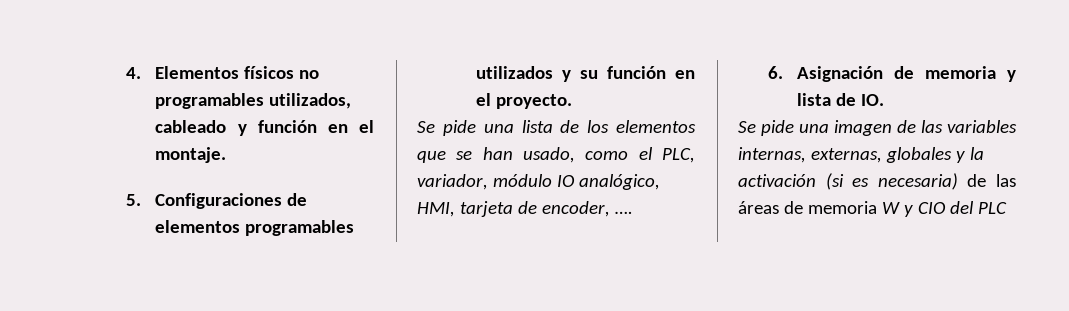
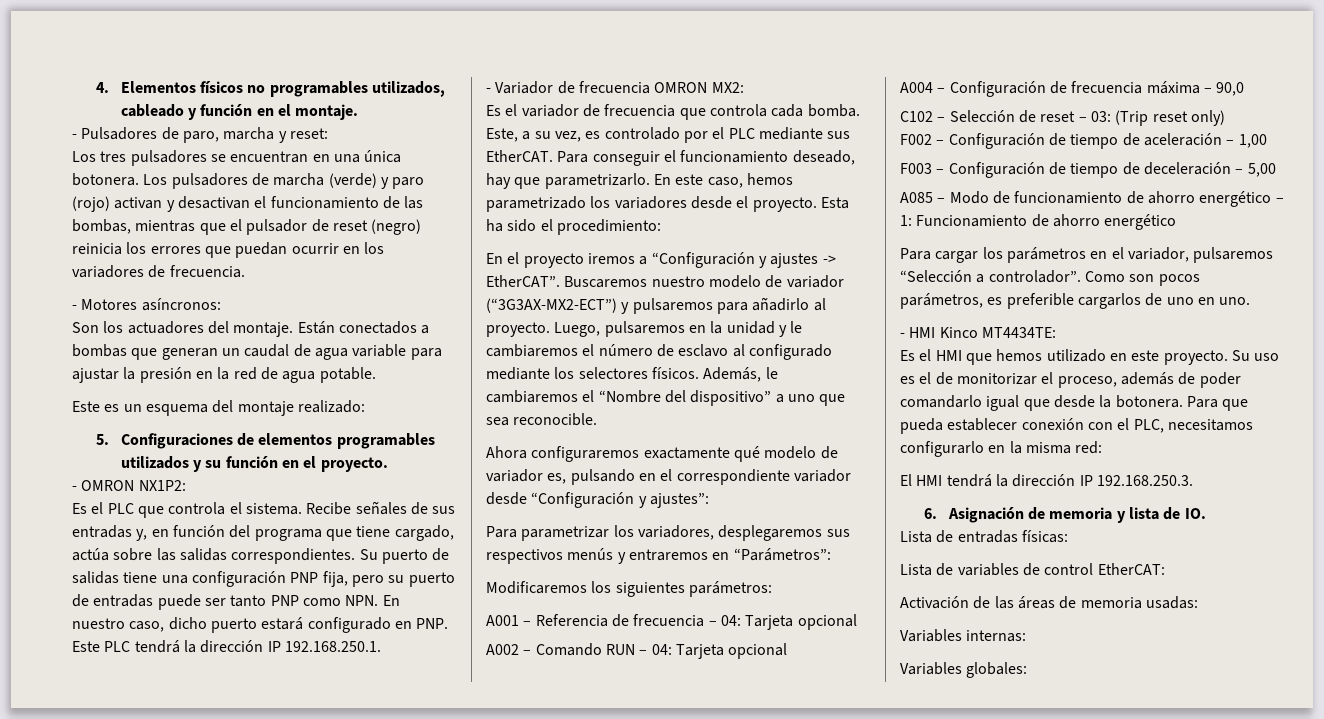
+ - Pulsadores de paro, marcha y reset:
+ Los tres pulsadores se encuentran en una única botonera. Los pulsadores de marcha (verde) y paro (rojo) activan y desactivan el funcionamiento de las bombas, mientras que el pulsador de reset (negro) reinicia los errores que puedan ocurrir en los variadores de frecuencia.
+ - Motores asíncronos:
+ Son los actuadores del montaje. Están conectados a bombas que generan un caudal de agua variable para ajustar la presión en la red de agua potable.
+ Este es un esquema del montaje realizado:
- Se pide una lista de los elementos que se han usado, como el PLC, variador, módulo IO analógico, HMI, tarjeta de encoder, ….
+ - OMRON NX1P2:
+ Es el PLC que controla el sistema. Recibe señales de sus entradas y, en función del programa que tiene cargado, actúa sobre las salidas correspondientes. Su puerto de salidas tiene una configuración PNP fija, pero su puerto de entradas puede ser tanto PNP como NPN. En nuestro caso, dicho puerto estará configurado en PNP. Este PLC tendrá la dirección IP 192.168.250.1.
+ - Variador de frecuencia OMRON MX2:
+ Es el variador de frecuencia que controla cada bomba. Este, a su vez, es controlado por el PLC mediante sus EtherCAT. Para conseguir el funcionamiento deseado, hay que parametrizarlo. En este caso, hemos parametrizado los variadores desde el proyecto. Esta ha sido el procedimiento:
+ En el proyecto iremos a “Configuración y ajustes -> EtherCAT”. Buscaremos nuestro modelo de variador (“3G3AX-MX2-ECT”) y pulsaremos para añadirlo al proyecto. Luego, pulsaremos en la unidad y le cambiaremos el número de esclavo al configurado mediante los selectores físicos. Además, le cambiaremos el “Nombre del dispositivo” a uno que sea reconocible.
+ Ahora configuraremos exactamente qué modelo de variador es, pulsando en el correspondiente variador desde “Configuración y ajustes”:
+ Para parametrizar los variadores, desplegaremos sus respectivos menús y entraremos en “Parámetros”:
+ Modificaremos los siguientes parámetros:
+ A001 – Referencia de frecuencia – 04: Tarjeta opcional
+ A002 – Comando RUN – 04: Tarjeta opcional
+ A004 – Configuración de frecuencia máxima – 90,0
+ C102 – Selección de reset – 03: (Trip reset only)
+ F002 – Configuración de tiempo de aceleración – 1,00
+ F003 – Configuración de tiempo de deceleración – 5,00
+ A085 – Modo de funcionamiento de ahorro energético – 1: Funcionamiento de ahorro energético
+ Para cargar los parámetros en el variador, pulsaremos “Selección a controlador”. Como son pocos parámetros, es preferible cargarlos de uno en uno.
+ - HMI Kinco MT4434TE:
+ Es el HMI que hemos utilizado en este proyecto. Su uso es el de monitorizar el proceso, además de poder comandarlo igual que desde la botonera. Para que pueda establecer conexión con el PLC, necesitamos configurarlo en la misma red:
+ El HMI tendrá la dirección IP 192.168.250.3.
- Se pide una imagen de las variables internas, externas, globales y la activación (si es necesaria) de las áreas de memoria W y CIO del PLC
+ Lista de entradas físicas:
+ Lista de variables de control EtherCAT:
+ Activación de las áreas de memoria usadas:
+ Variables internas:
+ Variables globales:

